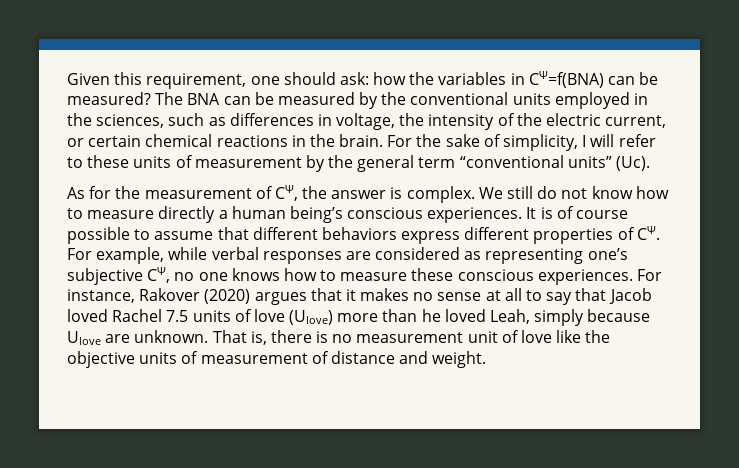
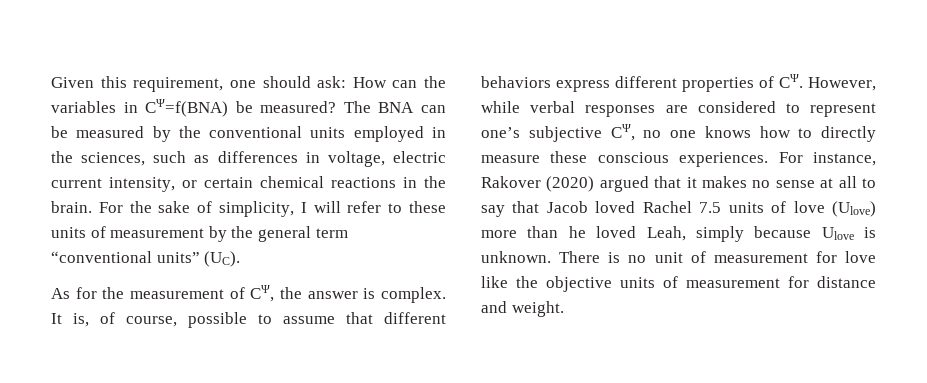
- Given this requirement, one should ask: how the variables in CΨ=f(BNA) can be measured?
+ Given this requirement, one should ask: How can the variables in CΨ=f(BNA) be measured?
- The BNA can be measured by the conventional units employed in the sciences, such as differences in voltage, the intensity of the electric current, or certain chemical reactions in the brain.
+ The BNA can be measured by the conventional units employed in the sciences, such as differences in voltage, electric current intensity, or certain chemical reactions in the brain.
- For the sake of simplicity, I will refer to these units of measurement by the general term “conventional units” (Uc).
+ For the sake of simplicity, I will refer to these units of measurement by the general term “conventional units” (UC).
- We still do not know how to measure directly a human being’s conscious experiences. It is of course possible to assume that different behaviors express different properties of CΨ. For example, while verbal responses are considered as representing one’s subjective CΨ, no one knows how to measure these conscious experiences.
+ It is, of course, possible to assume that different behaviors express different properties of CΨ. However, while verbal responses are considered to represent one’s subjective CΨ, no one knows how to directly measure these conscious experiences.
- For instance, Rakover (2020) argues that it makes no sense at all to say that Jacob loved Rachel 7.5 units of love (Ulove) more than he loved Leah, simply because Ulove are unknown. That is, there is no measurement unit of love like the objective units of measurement of distance and weight.
+ For instance, Rakover (2020) argued that it makes no sense at all to say that Jacob loved Rachel 7.5 units of love (Ulove) more than he loved Leah, simply because Ulove is unknown. There is no unit of measurement for love like the objective units of measurement for distance and weight.

